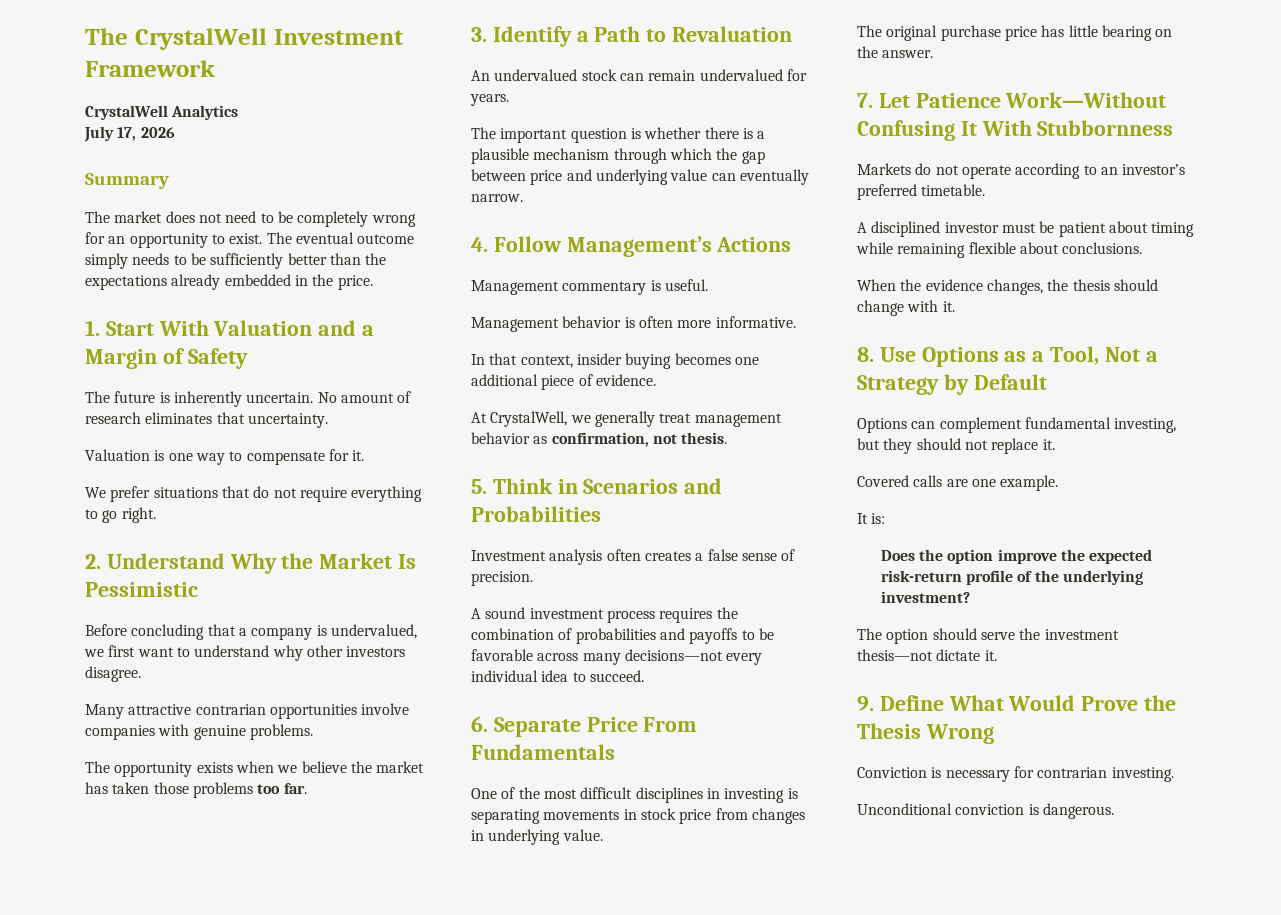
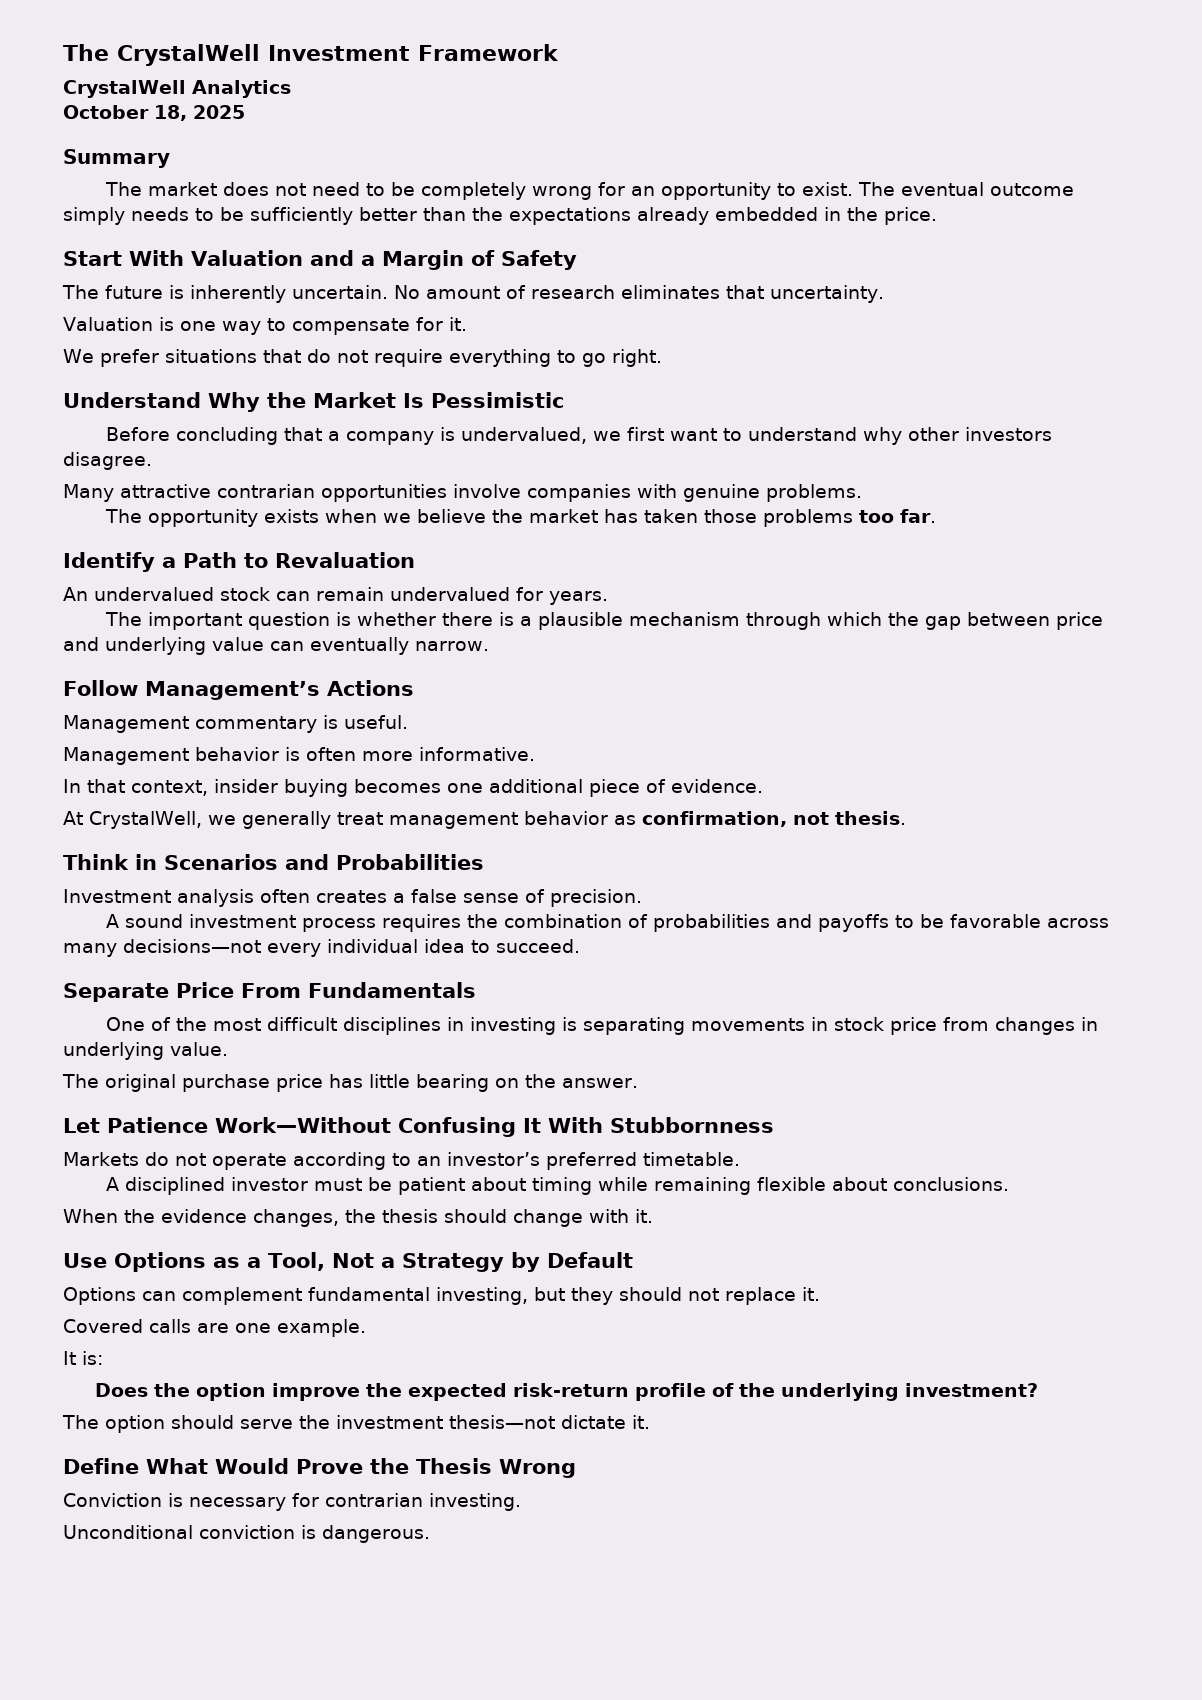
- July 17, 2026
+ October 18, 2025
- 1. Start With Valuation and a Margin of Safety
+ Start With Valuation and a Margin of Safety
- 2. Understand Why the Market Is Pessimistic
+ Understand Why the Market Is Pessimistic
- 3. Identify a Path to Revaluation
+ Identify a Path to Revaluation
- 4. Follow Management’s Actions
+ Follow Management’s Actions
- 5. Think in Scenarios and Probabilities
+ Think in Scenarios and Probabilities
- 6. Separate Price From Fundamentals
+ Separate Price From Fundamentals
- 7. Let Patience Work—Without Confusing It With Stubbornness
+ Let Patience Work—Without Confusing It With Stubbornness
- 8. Use Options as a Tool, Not a Strategy by Default
+ Use Options as a Tool, Not a Strategy by Default
- 9. Define What Would Prove the Thesis Wrong
+ Define What Would Prove the Thesis Wrong

